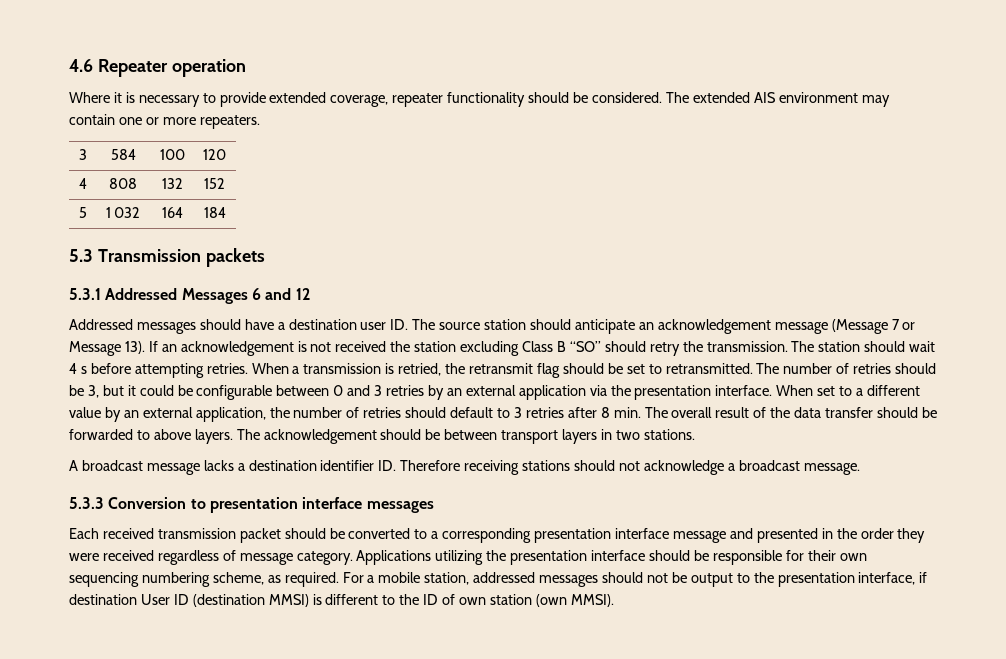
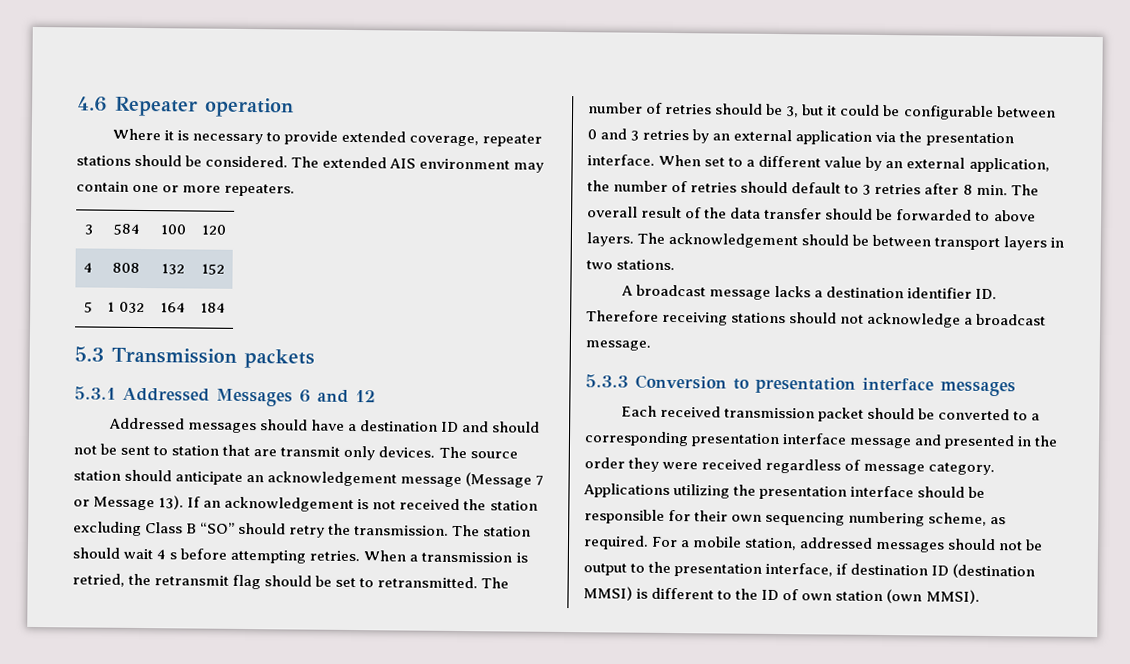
- Where it is necessary to provide extended coverage, repeater functionality should be considered.
+ Where it is necessary to provide extended coverage, repeater stations should be considered.
- Addressed messages should have a destination user ID. The source station should anticipate an acknowledgement message (Message 7 or Message 13).
+ Addressed messages should have a destination ID and should not be sent to station that are transmit only devices. The source station should anticipate an acknowledgement message (Message 7 or Message 13).
- For a mobile station, addressed messages should not be output to the presentation interface, if destination User ID (destination MMSI) is different to the ID of own station (own MMSI).
+ For a mobile station, addressed messages should not be output to the presentation interface, if destination ID (destination MMSI) is different to the ID of own station (own MMSI).

